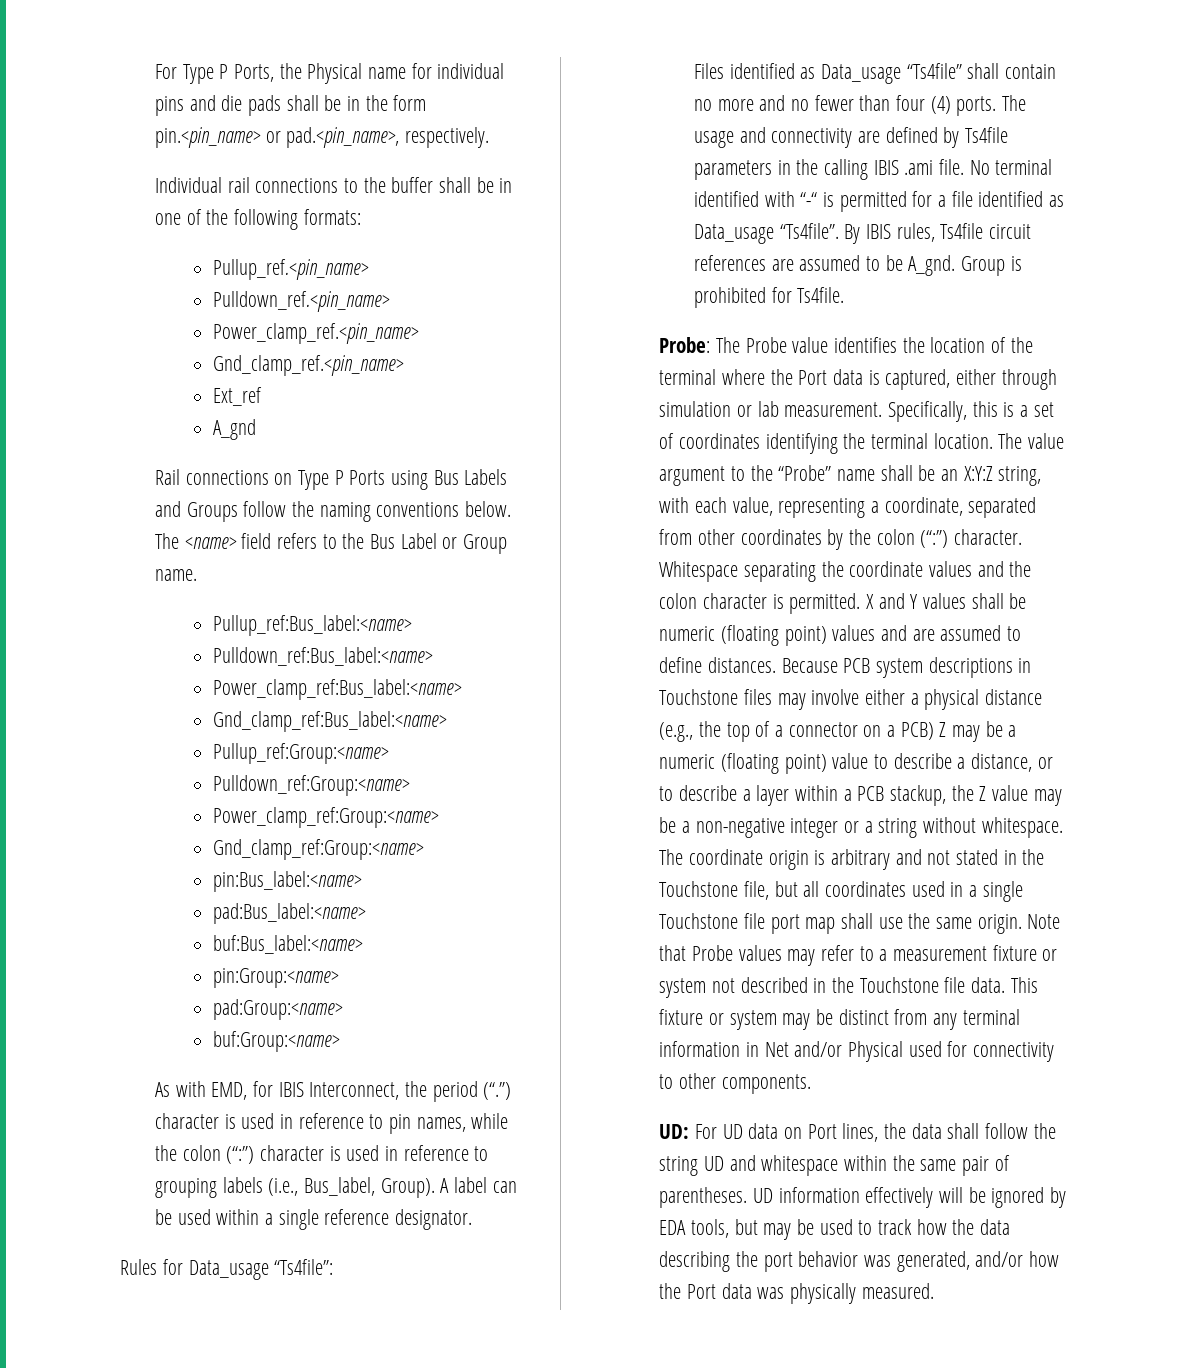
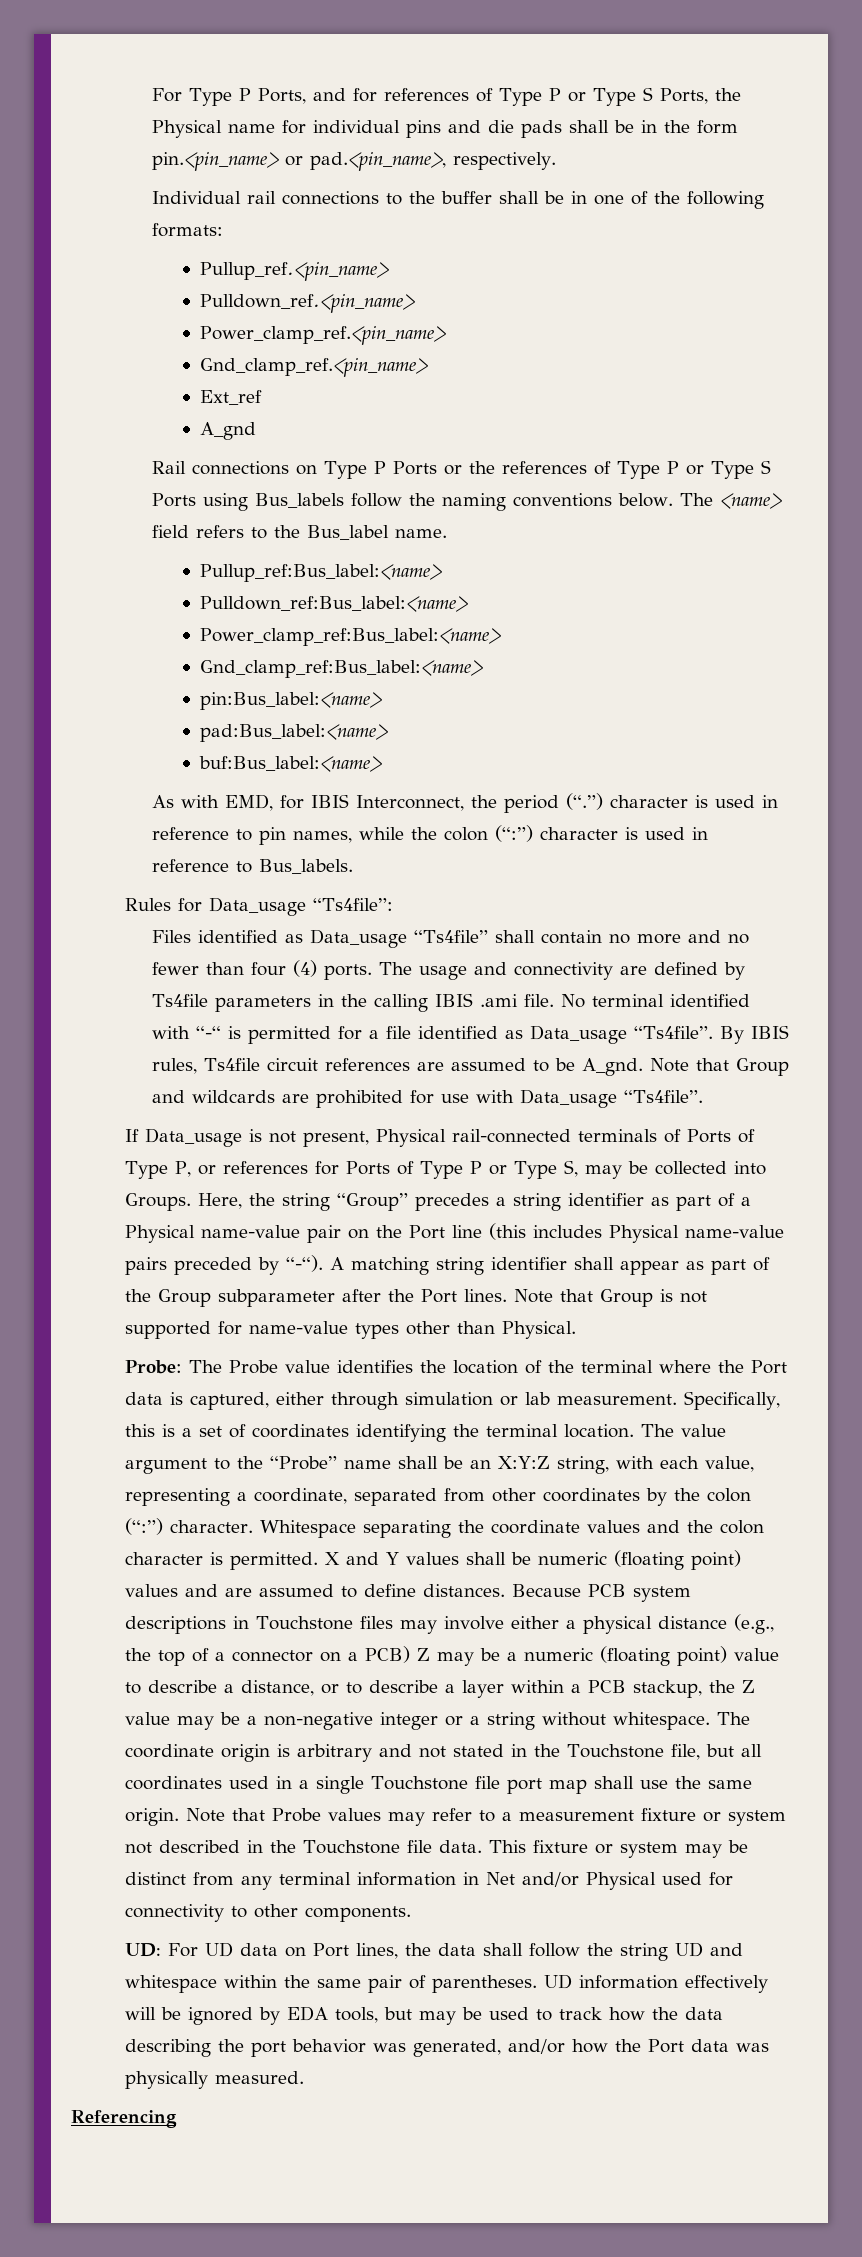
- For Type P Ports, the Physical name for individual pins and die pads shall be in the form pin.<pin_name> or pad.<pin_name>, respectively.
+ For Type P Ports, and for references of Type P or Type S Ports, the Physical name for individual pins and die pads shall be in the form pin.<pin_name> or pad.<pin_name>, respectively.
- Rail connections on Type P Ports using Bus Labels and Groups follow the naming conventions below.
+ Rail connections on Type P Ports or the references of Type P or Type S Ports using Bus_labels follow the naming conventions below.
- The <name> field refers to the Bus Label or Group name.
+ The <name> field refers to the Bus_label name.
- Pullup_ref:Group:<name>
- Pulldown_ref:Group:<name>
- Power_clamp_ref:Group:<name>
- Gnd_clamp_ref:Group:<name>
- pin:Group:<name>
- pad:Group:<name>
- buf:Group:<name>
- As with EMD, for IBIS Interconnect, the period (“.”) character is used in reference to pin names, while the colon (“:”) character is used in reference to grouping labels (i.e., Bus_label, Group). A label can be used within a single reference designator.
+ As with EMD, for IBIS Interconnect, the period (“.”) character is used in reference to pin names, while the colon (“:”) character is used in reference to Bus_labels.
- Group is prohibited for Ts4file.
+ Note that Group and wildcards are prohibited for use with Data_usage “Ts4file”.
+ If Data_usage is not present, Physical rail-connected terminals of Ports of Type P, or references for Ports of Type P or Type S, may be collected into Groups. Here, the string “Group” precedes a string identifier as part of a Physical name-value pair on the Port line (this includes Physical name-value pairs preceded by “-“). A matching string identifier shall appear as part of the Group subparameter after the Port lines. Note that Group is not supported for name-value types other than Physical.
+ Referencing

